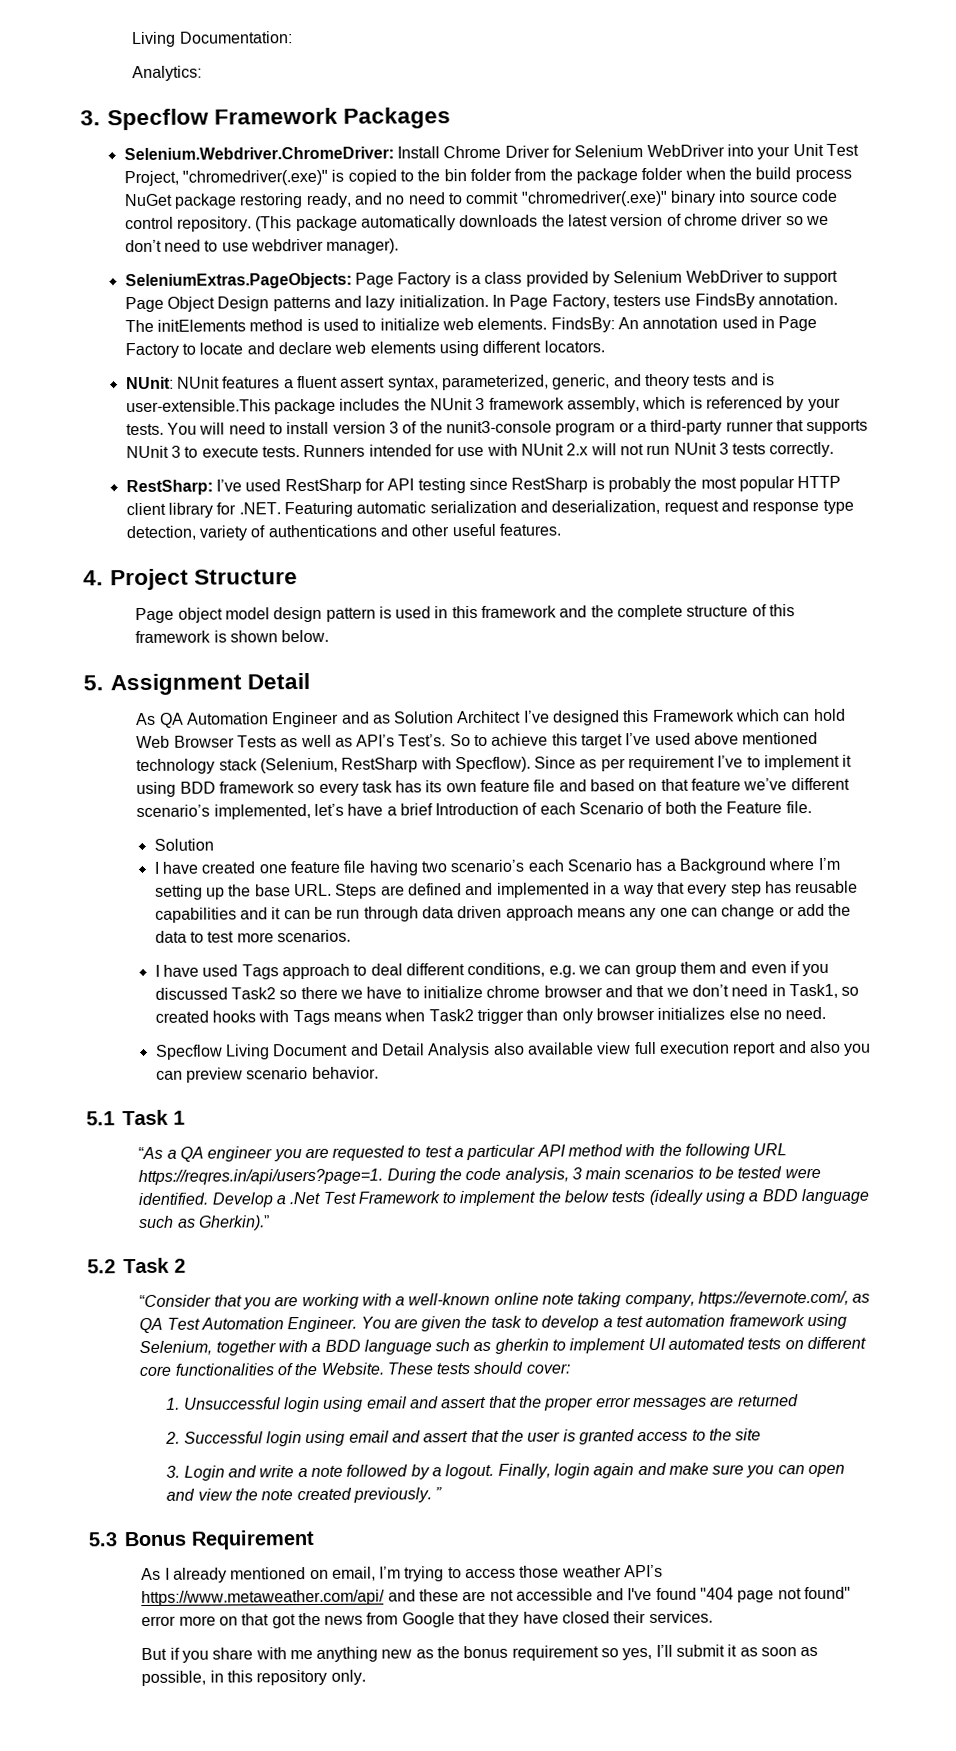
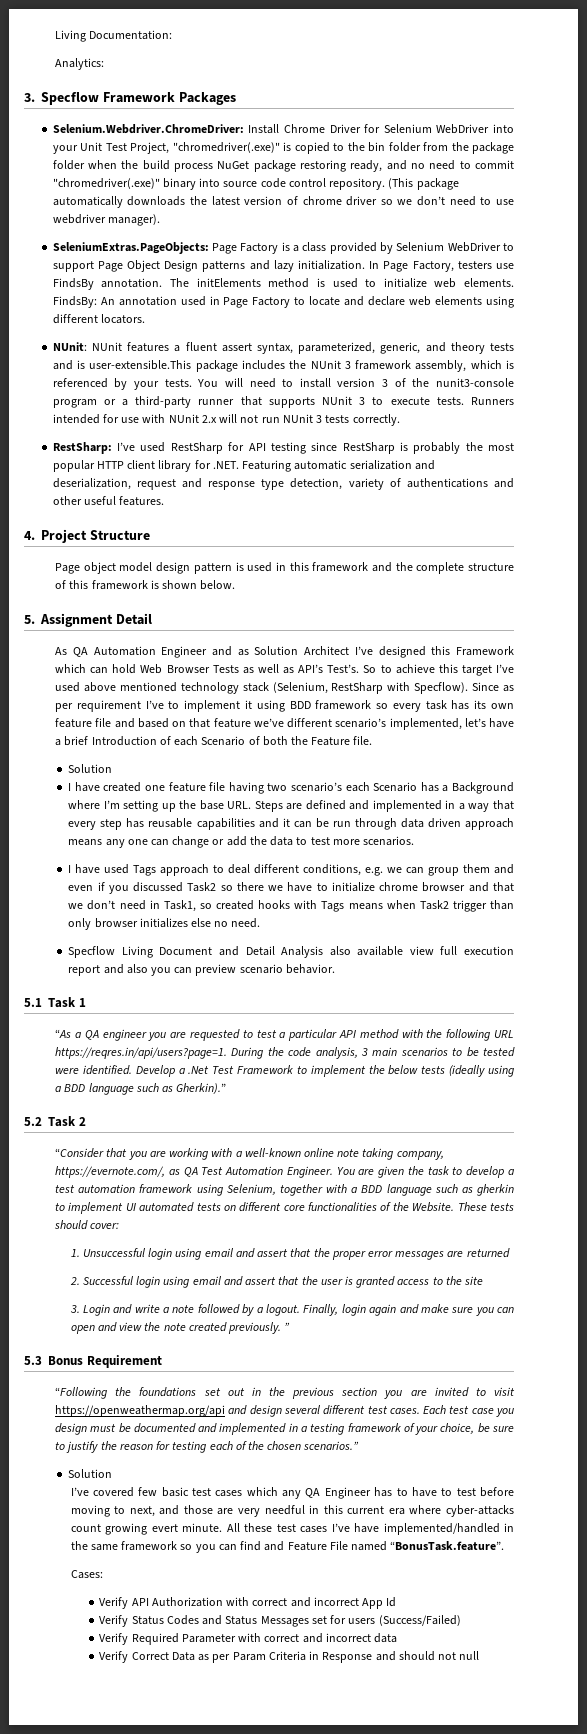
- As I already mentioned on email, I’m trying to access those weather API’s https://www.metaweather.com/api/ and these are not accessible and I've found "404 page not found" error more on that got the news from Google that they have closed their services.
- But if you share with me anything new as the bonus requirement so yes, I’ll submit it as soon as possible, in this repository only.
+ “Following the foundations set out in the previous section you are invited to visit https://openweathermap.org/api and design several different test cases. Each test case you design must be documented and implemented in a testing framework of your choice, be sure to justify the reason for testing each of the chosen scenarios.”
+ Solution
+ I’ve covered few basic test cases which any QA Engineer has to have to test before moving to next, and those are very needful in this current era where cyber-attacks count growing evert minute. All these test cases I’ve have implemented/handled in the same framework so you can find and Feature File named “BonusTask.feature”.
+ Cases:
+ Verify API Authorization with correct and incorrect App Id
+ Verify Status Codes and Status Messages set for users (Success/Failed)
+ Verify Required Parameter with correct and incorrect data
+ Verify Correct Data as per Param Criteria in Response and should not null

